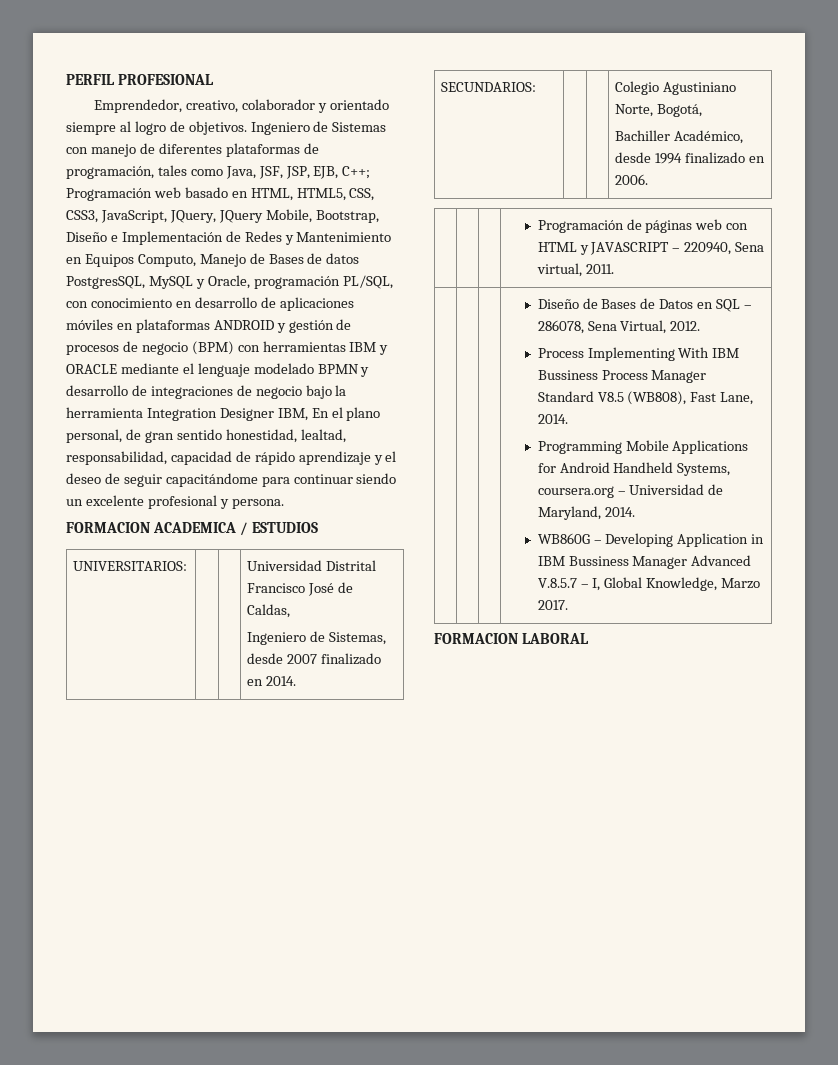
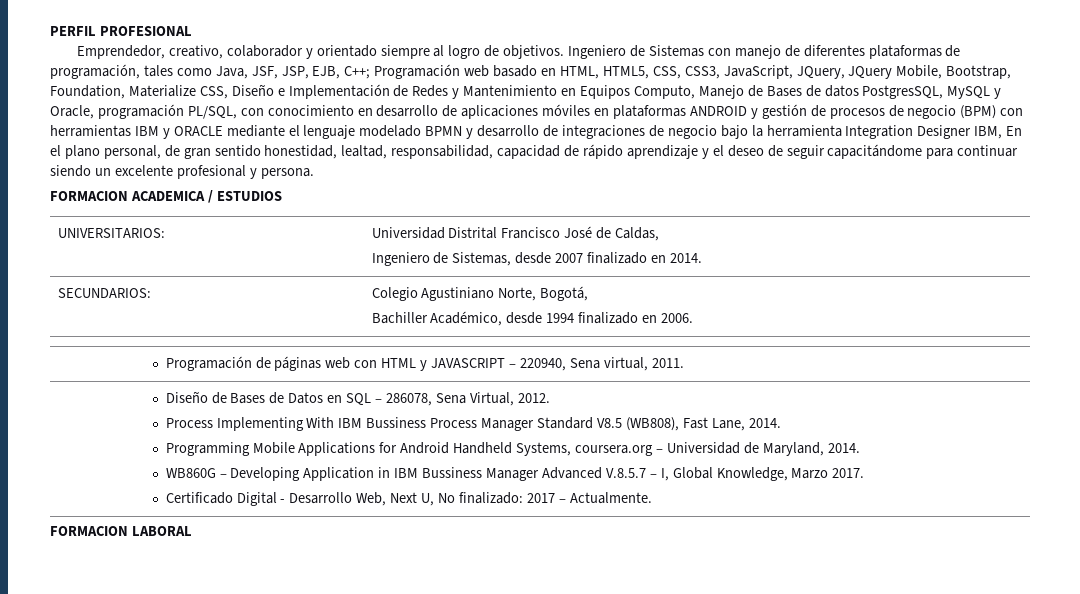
- Programación web basado en HTML, HTML5, CSS, CSS3, JavaScript, JQuery, JQuery Mobile, Bootstrap, Diseño e Implementación de Redes y Mantenimiento en Equipos Computo, Manejo de Bases de datos PostgresSQL, MySQL y Oracle, programación PL/SQL, con conocimiento en desarrollo de aplicaciones móviles en plataformas ANDROID y gestión de procesos de negocio (BPM) con herramientas IBM y ORACLE mediante el lenguaje modelado BPMN y desarrollo de integraciones de negocio bajo la herramienta Integration Designer IBM, En el plano personal, de gran sentido honestidad, lealtad, responsabilidad, capacidad de rápido aprendizaje y el deseo de seguir capacitándome para continuar siendo un excelente profesional y persona.
+ Programación web basado en HTML, HTML5, CSS, CSS3, JavaScript, JQuery, JQuery Mobile, Bootstrap, Foundation, Materialize CSS, Diseño e Implementación de Redes y Mantenimiento en Equipos Computo, Manejo de Bases de datos PostgresSQL, MySQL y Oracle, programación PL/SQL, con conocimiento en desarrollo de aplicaciones móviles en plataformas ANDROID y gestión de procesos de negocio (BPM) con herramientas IBM y ORACLE mediante el lenguaje modelado BPMN y desarrollo de integraciones de negocio bajo la herramienta Integration Designer IBM, En el plano personal, de gran sentido honestidad, lealtad, responsabilidad, capacidad de rápido aprendizaje y el deseo de seguir capacitándome para continuar siendo un excelente profesional y persona.
+ Certificado Digital - Desarrollo Web, Next U, No finalizado: 2017 – Actualmente.

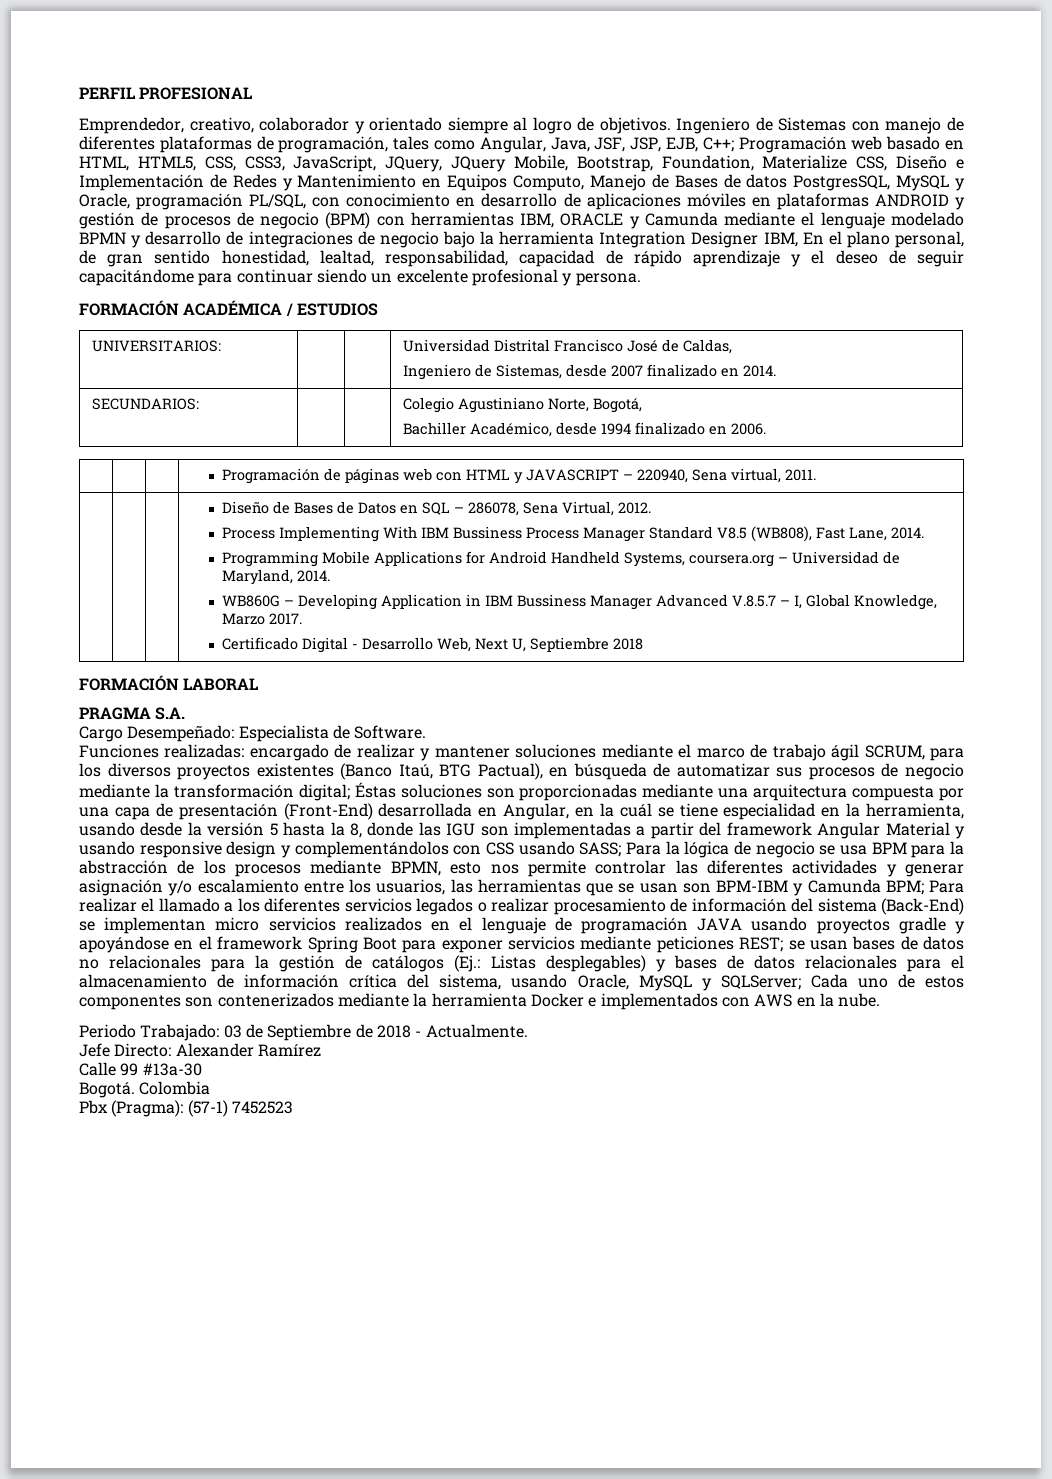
- Ingeniero de Sistemas con manejo de diferentes plataformas de programación, tales como Java, JSF, JSP, EJB, C++;
+ Ingeniero de Sistemas con manejo de diferentes plataformas de programación, tales como Angular, Java, JSF, JSP, EJB, C++;
- Programación web basado en HTML, HTML5, CSS, CSS3, JavaScript, JQuery, JQuery Mobile, Bootstrap, Foundation, Materialize CSS, Diseño e Implementación de Redes y Mantenimiento en Equipos Computo, Manejo de Bases de datos PostgresSQL, MySQL y Oracle, programación PL/SQL, con conocimiento en desarrollo de aplicaciones móviles en plataformas ANDROID y gestión de procesos de negocio (BPM) con herramientas IBM y ORACLE mediante el lenguaje modelado BPMN y desarrollo de integraciones de negocio bajo la herramienta Integration Designer IBM, En el plano personal, de gran sentido honestidad, lealtad, responsabilidad, capacidad de rápido aprendizaje y el deseo de seguir capacitándome para continuar siendo un excelente profesional y persona.
+ Programación web basado en HTML, HTML5, CSS, CSS3, JavaScript, JQuery, JQuery Mobile, Bootstrap, Foundation, Materialize CSS, Diseño e Implementación de Redes y Mantenimiento en Equipos Computo, Manejo de Bases de datos PostgresSQL, MySQL y Oracle, programación PL/SQL, con conocimiento en desarrollo de aplicaciones móviles en plataformas ANDROID y gestión de procesos de negocio (BPM) con herramientas IBM, ORACLE y Camunda mediante el lenguaje modelado BPMN y desarrollo de integraciones de negocio bajo la herramienta Integration Designer IBM, En el plano personal, de gran sentido honestidad, lealtad, responsabilidad, capacidad de rápido aprendizaje y el deseo de seguir capacitándome para continuar siendo un excelente profesional y persona.
- FORMACION ACADEMICA / ESTUDIOS
+ FORMACIÓN ACADÉMICA / ESTUDIOS
- Certificado Digital - Desarrollo Web, Next U, No finalizado: 2017 – Actualmente.
- FORMACION LABORAL
+ Certificado Digital - Desarrollo Web, Next U, Septiembre 2018
+ FORMACIÓN LABORAL
+ PRAGMA S.A.
+ Cargo Desempeñado: Especialista de Software.
+ Funciones realizadas: encargado de realizar y mantener soluciones mediante el marco de trabajo ágil SCRUM, para los diversos proyectos existentes (Banco Itaú, BTG Pactual), en búsqueda de automatizar sus procesos de negocio mediante la transformación digital; Éstas soluciones son proporcionadas mediante una arquitectura compuesta por una capa de presentación (Front-End) desarrollada en Angular, en la cuál se tiene especialidad en la herramienta, usando desde la versión 5 hasta la 8, donde las IGU son implementadas a partir del framework Angular Material y usando responsive design y complementándolos con CSS usando SASS; Para la lógica de negocio se usa BPM para la abstracción de los procesos mediante BPMN, esto nos permite controlar las diferentes actividades y generar asignación y/o escalamiento entre los usuarios, las herramientas que se usan son BPM-IBM y Camunda BPM; Para realizar el llamado a los diferentes servicios legados o realizar procesamiento de información del sistema (Back-End) se implementan micro servicios realizados en el lenguaje de programación JAVA usando proyectos gradle y apoyándose en el framework Spring Boot para exponer servicios mediante peticiones REST; se usan bases de datos no relacionales para la gestión de catálogos (Ej.: Listas desplegables) y bases de datos relacionales para el almacenamiento de información crítica del sistema, usando Oracle, MySQL y SQLServer; Cada uno de estos componentes son contenerizados mediante la herramienta Docker e implementados con AWS en la nube.
+ Periodo Trabajado: 03 de Septiembre de 2018 - Actualmente.
+ Jefe Directo: Alexander Ramírez
+ Calle 99 #13a-30
+ Bogotá. Colombia
+ Pbx (Pragma): (57-1) 7452523

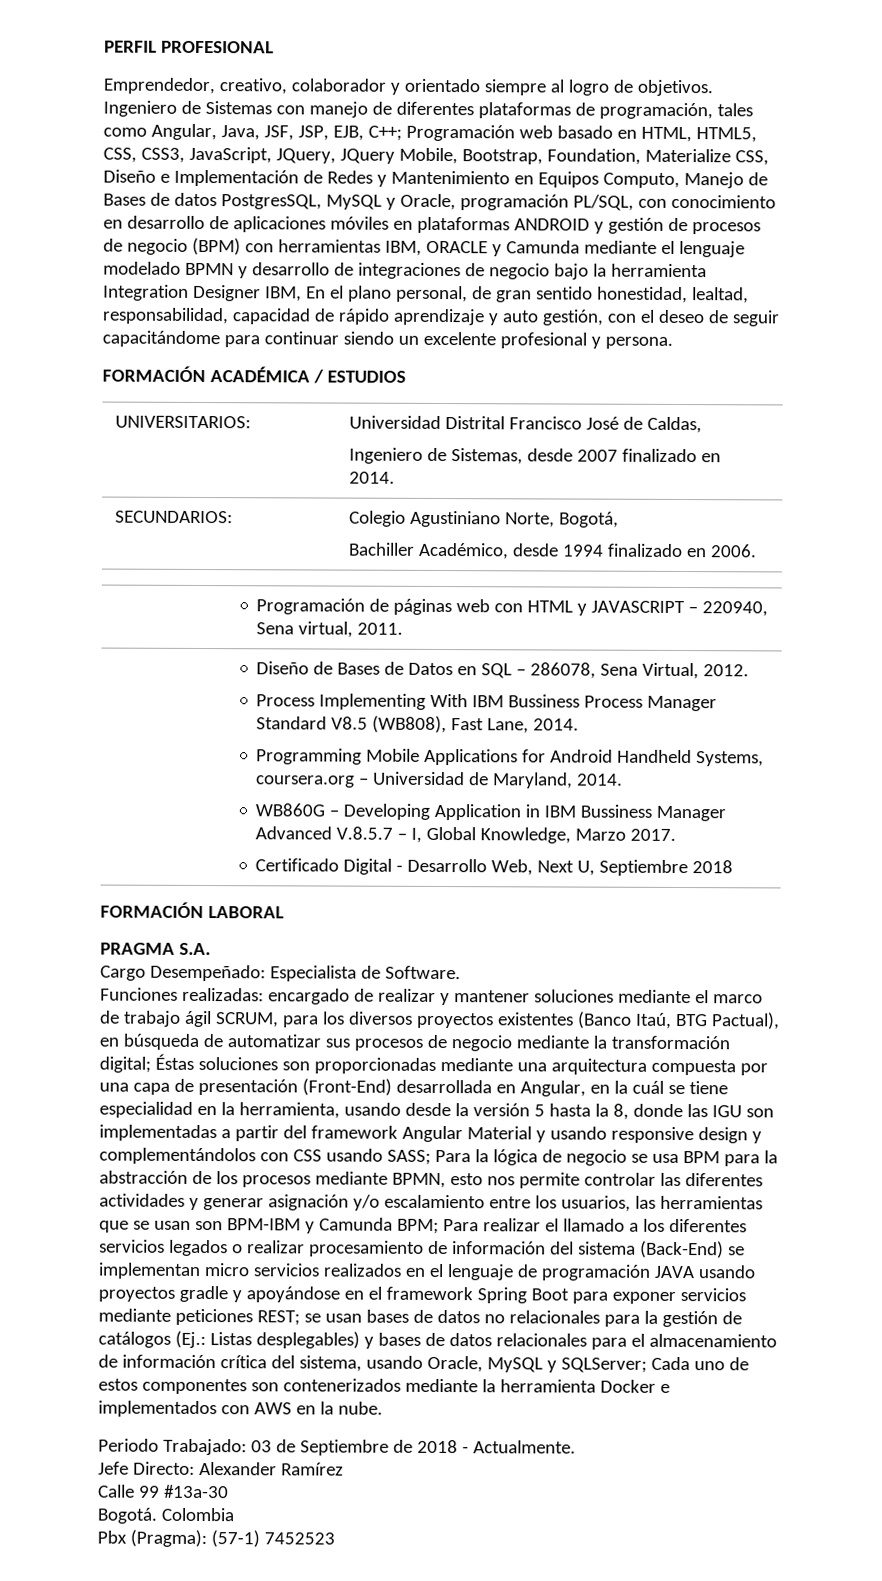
- Programación web basado en HTML, HTML5, CSS, CSS3, JavaScript, JQuery, JQuery Mobile, Bootstrap, Foundation, Materialize CSS, Diseño e Implementación de Redes y Mantenimiento en Equipos Computo, Manejo de Bases de datos PostgresSQL, MySQL y Oracle, programación PL/SQL, con conocimiento en desarrollo de aplicaciones móviles en plataformas ANDROID y gestión de procesos de negocio (BPM) con herramientas IBM, ORACLE y Camunda mediante el lenguaje modelado BPMN y desarrollo de integraciones de negocio bajo la herramienta Integration Designer IBM, En el plano personal, de gran sentido honestidad, lealtad, responsabilidad, capacidad de rápido aprendizaje y el deseo de seguir capacitándome para continuar siendo un excelente profesional y persona.
+ Programación web basado en HTML, HTML5, CSS, CSS3, JavaScript, JQuery, JQuery Mobile, Bootstrap, Foundation, Materialize CSS, Diseño e Implementación de Redes y Mantenimiento en Equipos Computo, Manejo de Bases de datos PostgresSQL, MySQL y Oracle, programación PL/SQL, con conocimiento en desarrollo de aplicaciones móviles en plataformas ANDROID y gestión de procesos de negocio (BPM) con herramientas IBM, ORACLE y Camunda mediante el lenguaje modelado BPMN y desarrollo de integraciones de negocio bajo la herramienta Integration Designer IBM, En el plano personal, de gran sentido honestidad, lealtad, responsabilidad, capacidad de rápido aprendizaje y auto gestión, con el deseo de seguir capacitándome para continuar siendo un excelente profesional y persona.

